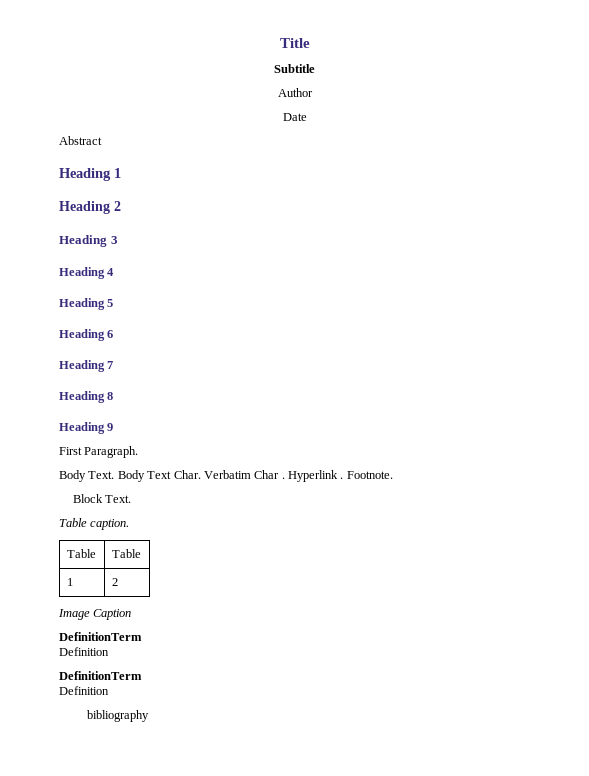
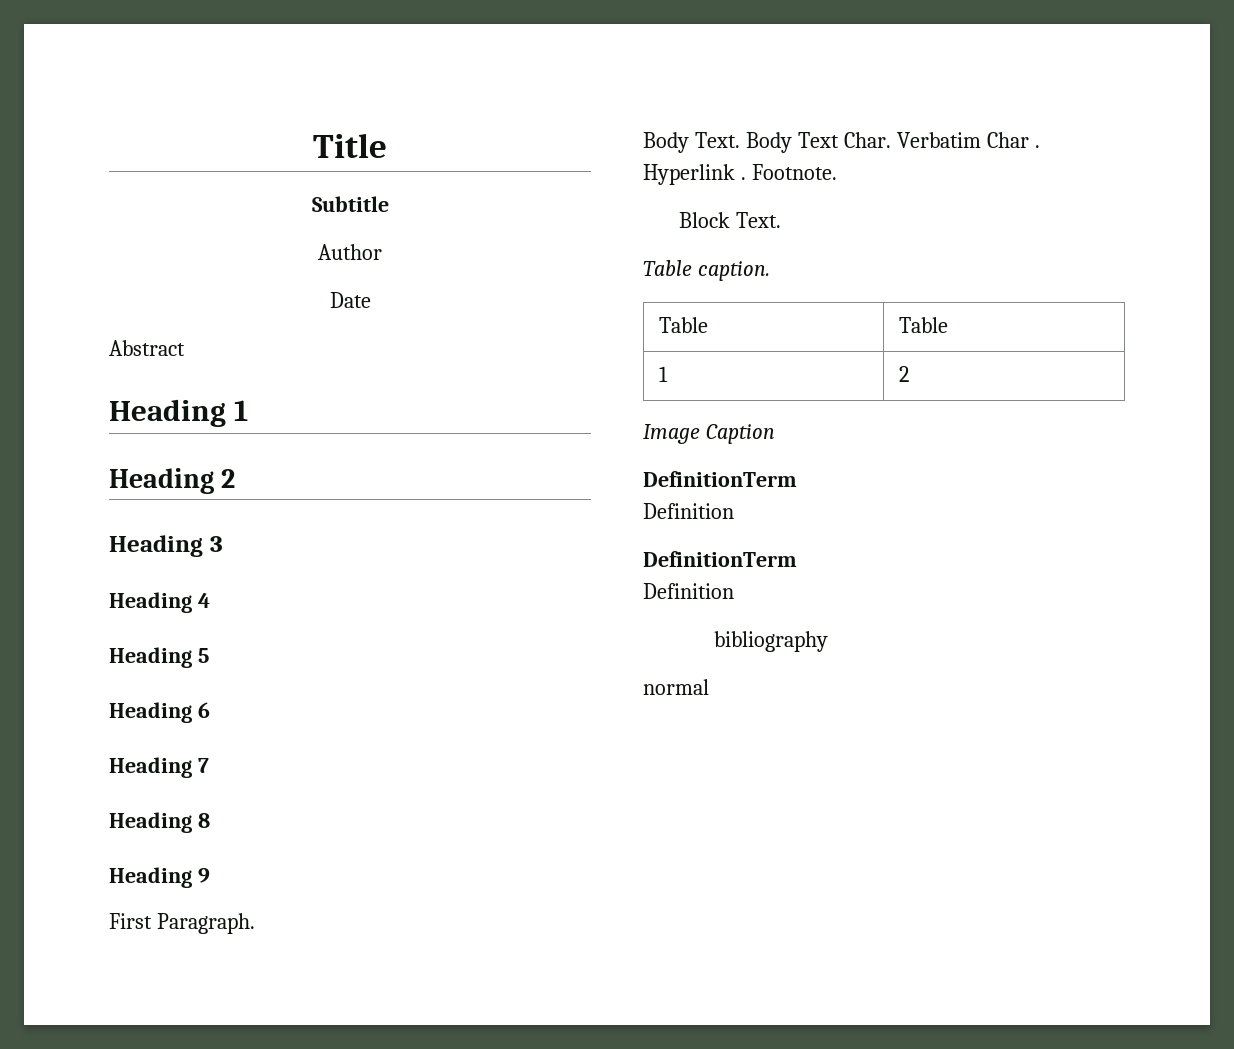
+ normal

